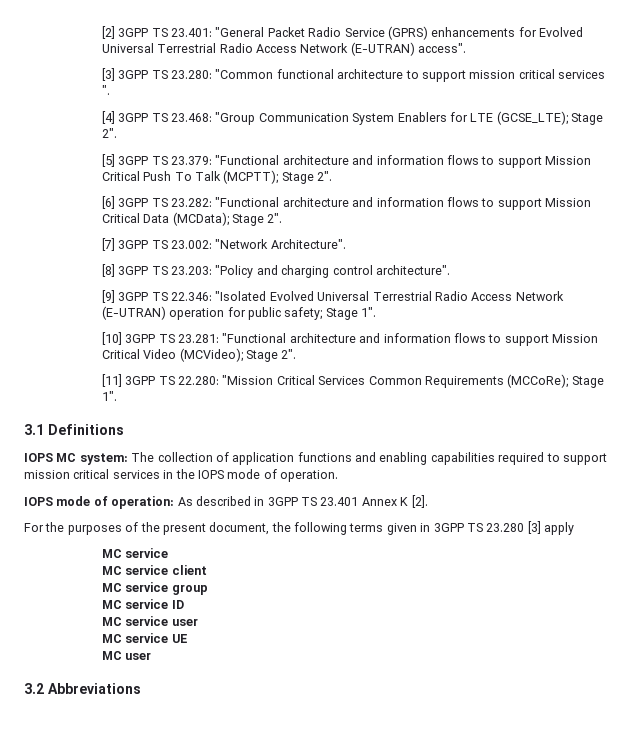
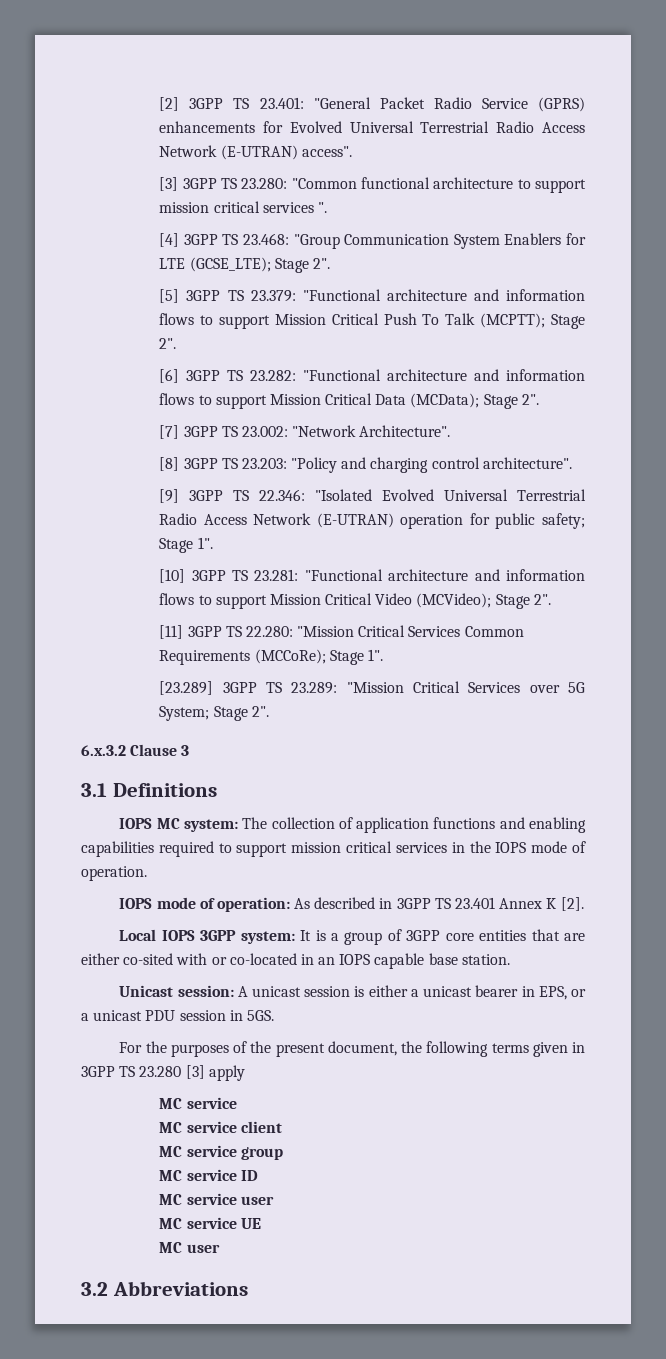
+ [23.289] 3GPP TS 23.289: "Mission Critical Services over 5G System; Stage 2".
+ 6.x.3.2 Clause 3
+ Local IOPS 3GPP system: It is a group of 3GPP core entities that are either co-sited with or co-located in an IOPS capable base station.
+ Unicast session: A unicast session is either a unicast bearer in EPS, or a unicast PDU session in 5GS.

